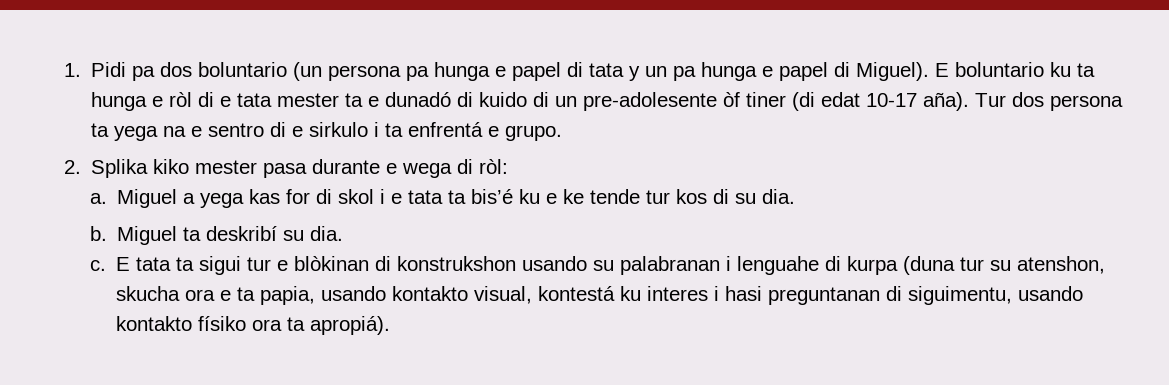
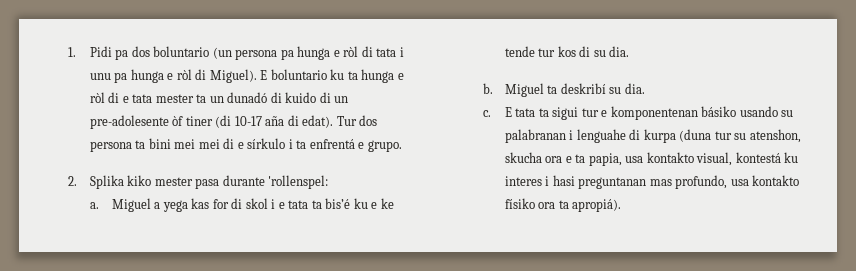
- 1. Pidi pa dos boluntario (un persona pa hunga e papel di tata y un pa hunga e papel di Miguel).
+ 1. Pidi pa dos boluntario (un persona pa hunga e ròl di tata i unu pa hunga e ròl di Miguel).
- E boluntario ku ta hunga e ròl di e tata mester ta e dunadó di kuido di un pre-adolesente òf tiner (di edat 10-17 aña). Tur dos persona ta yega na e sentro di e sirkulo i ta enfrentá e grupo.
+ E boluntario ku ta hunga e ròl di e tata mester ta un dunadó di kuido di un pre-adolesente òf tiner (di 10-17 aña di edat). Tur dos persona ta bini mei mei di e sírkulo i ta enfrentá e grupo.
- 2. Splika kiko mester pasa durante e wega di ròl:
+ 2. Splika kiko mester pasa durante 'rollenspel:
- E tata ta sigui tur e blòkinan di konstrukshon usando su palabranan i lenguahe di kurpa (duna tur su atenshon, skucha ora e ta papia, usando kontakto visual, kontestá ku interes i hasi preguntanan di siguimentu, usando kontakto físiko ora ta apropiá).
+ E tata ta sigui tur e komponentenan básiko usando su palabranan i lenguahe di kurpa (duna tur su atenshon, skucha ora e ta papia, usa kontakto visual, kontestá ku interes i hasi preguntanan mas profundo, usa kontakto físiko ora ta apropiá).

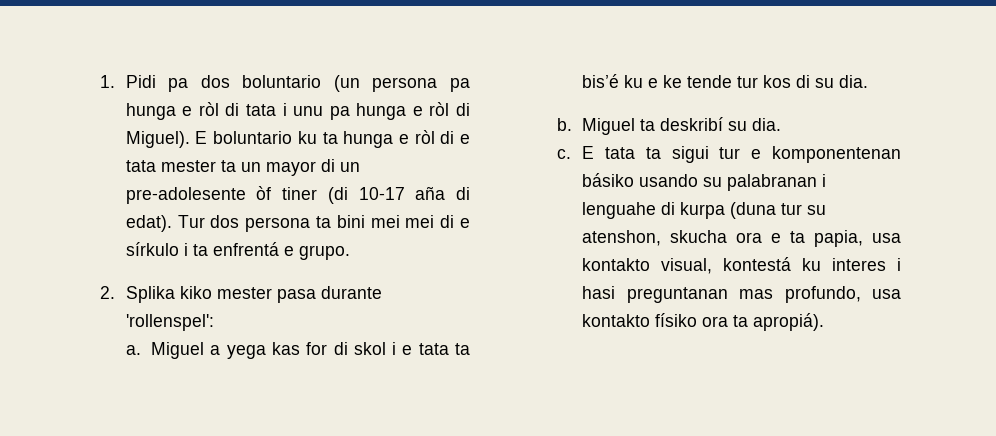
- E boluntario ku ta hunga e ròl di e tata mester ta un dunadó di kuido di un pre-adolesente òf tiner (di 10-17 aña di edat).
+ E boluntario ku ta hunga e ròl di e tata mester ta un mayor di un pre-adolesente òf tiner (di 10-17 aña di edat).
- 2. Splika kiko mester pasa durante 'rollenspel:
+ 2. Splika kiko mester pasa durante 'rollenspel':

